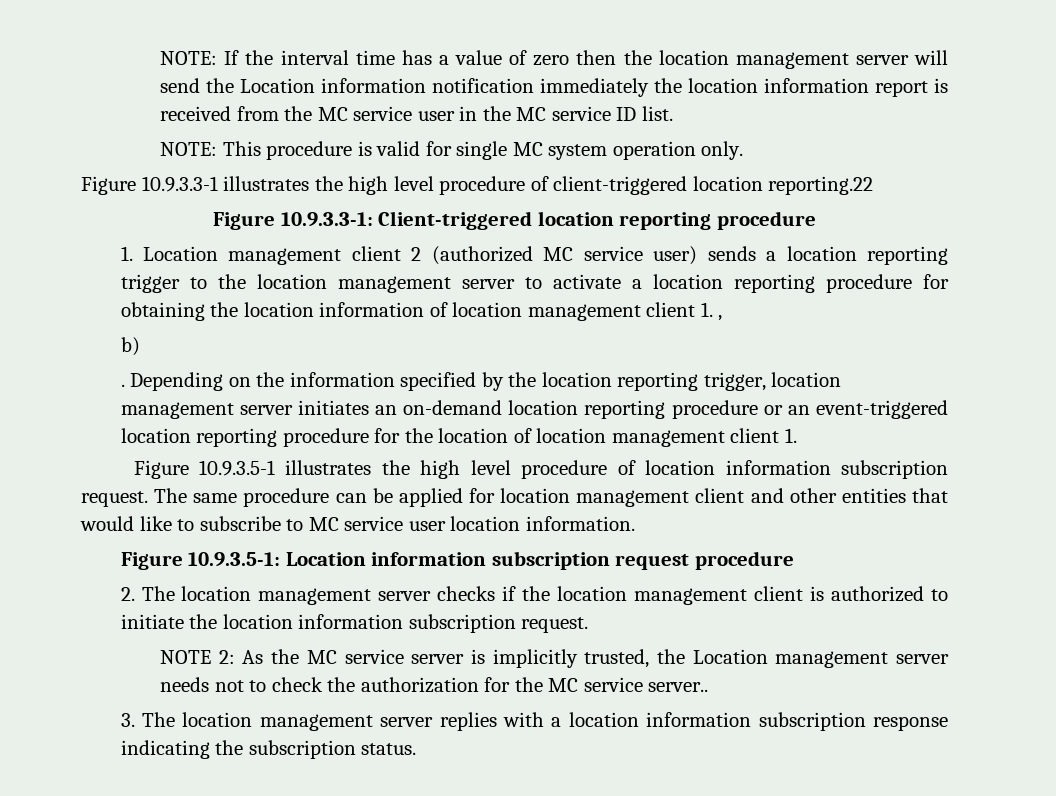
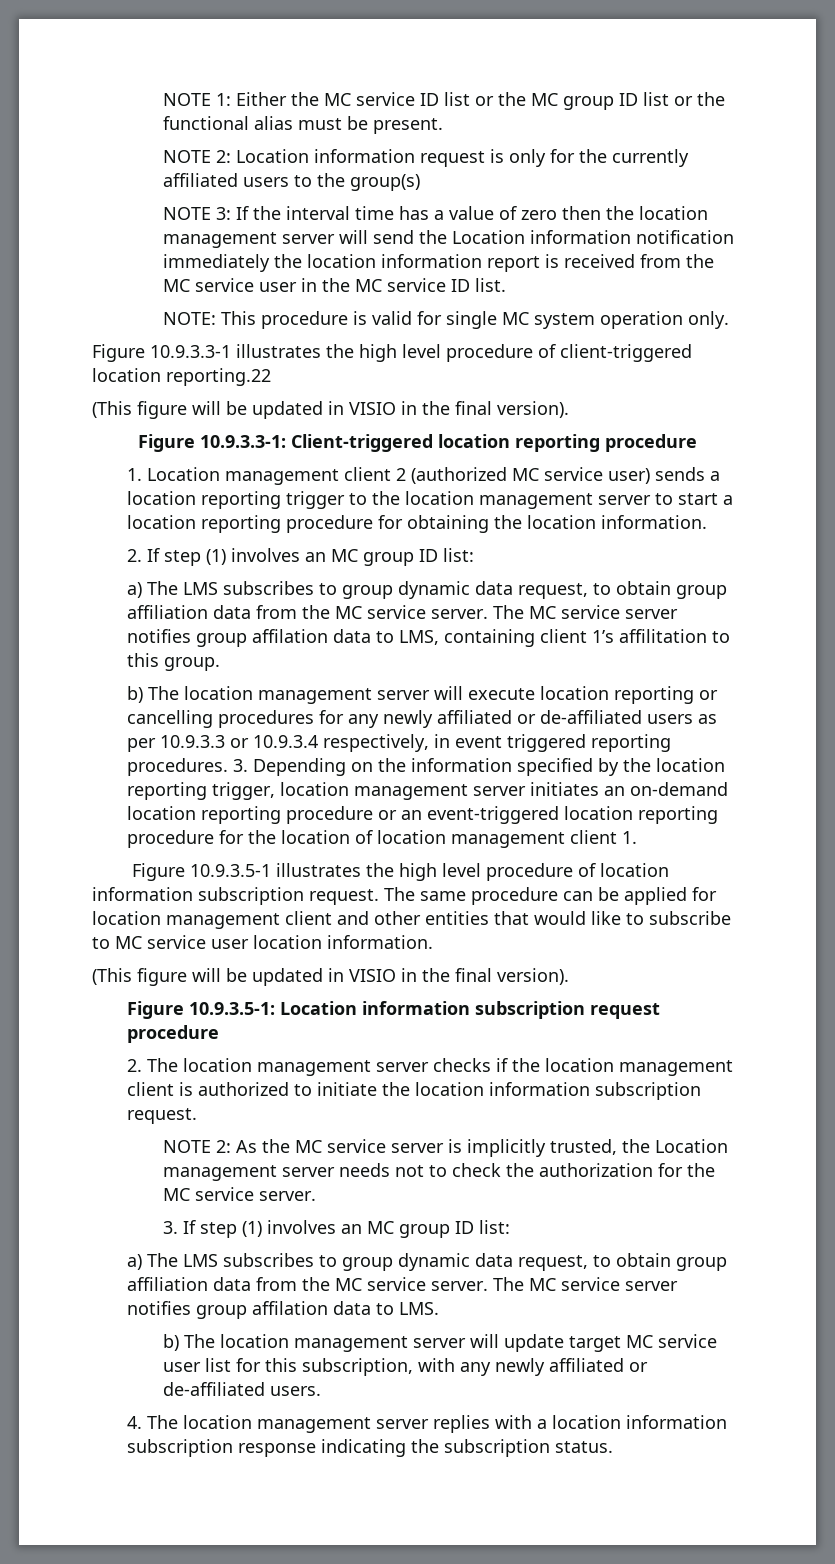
- NOTE: If the interval time has a value of zero then the location management server will send the Location information notification immediately the location information report is received from the MC service user in the MC service ID list.
+ NOTE 1: Either the MC service ID list or the MC group ID list or the functional alias must be present.
+ NOTE 2: Location information request is only for the currently affiliated users to the group(s)
+ NOTE 3: If the interval time has a value of zero then the location management server will send the Location information notification immediately the location information report is received from the MC service user in the MC service ID list.
  Figure 10.9.3.3-1 illustrates the high level procedure of client-triggered location reporting.22
+ (This figure will be updated in VISIO in the final version).
- 1. Location management client 2 (authorized MC service user) sends a location reporting trigger to the location management server to activate a location reporting procedure for obtaining the location information of location management client 1. ,
- b)
- . Depending on the information specified by the location reporting trigger, location management server initiates an on-demand location reporting procedure or an event-triggered location reporting procedure for the location of location management client 1.
+ 1. Location management client 2 (authorized MC service user) sends a location reporting trigger to the location management server to start a location reporting procedure for obtaining the location information.
+ 2. If step (1) involves an MC group ID list:
+ a) The LMS subscribes to group dynamic data request, to obtain group affiliation data from the MC service server. The MC service server notifies group affilation data to LMS, containing client 1’s affilitation to this group.
+ b) The location management server will execute location reporting or cancelling procedures for any newly affiliated or de-affiliated users as per 10.9.3.3 or 10.9.3.4 respectively, in event triggered reporting procedures. 3. Depending on the information specified by the location reporting trigger, location management server initiates an on-demand location reporting procedure or an event-triggered location reporting procedure for the location of location management client 1.
  The same procedure can be applied for location management client and other entities that would like to subscribe to MC service user location information.
+ (This figure will be updated in VISIO in the final version).
- NOTE 2: As the MC service server is implicitly trusted, the Location management server needs not to check the authorization for the MC service server..
- 3. The location management server replies with a location information subscription response indicating the subscription status.
+ NOTE 2: As the MC service server is implicitly trusted, the Location management server needs not to check the authorization for the MC service server.
+ 3. If step (1) involves an MC group ID list:
+ a) The LMS subscribes to group dynamic data request, to obtain group affiliation data from the MC service server. The MC service server notifies group affilation data to LMS.
+ b) The location management server will update target MC service user list for this subscription, with any newly affiliated or de-affiliated users.
+ 4. The location management server replies with a location information subscription response indicating the subscription status.

